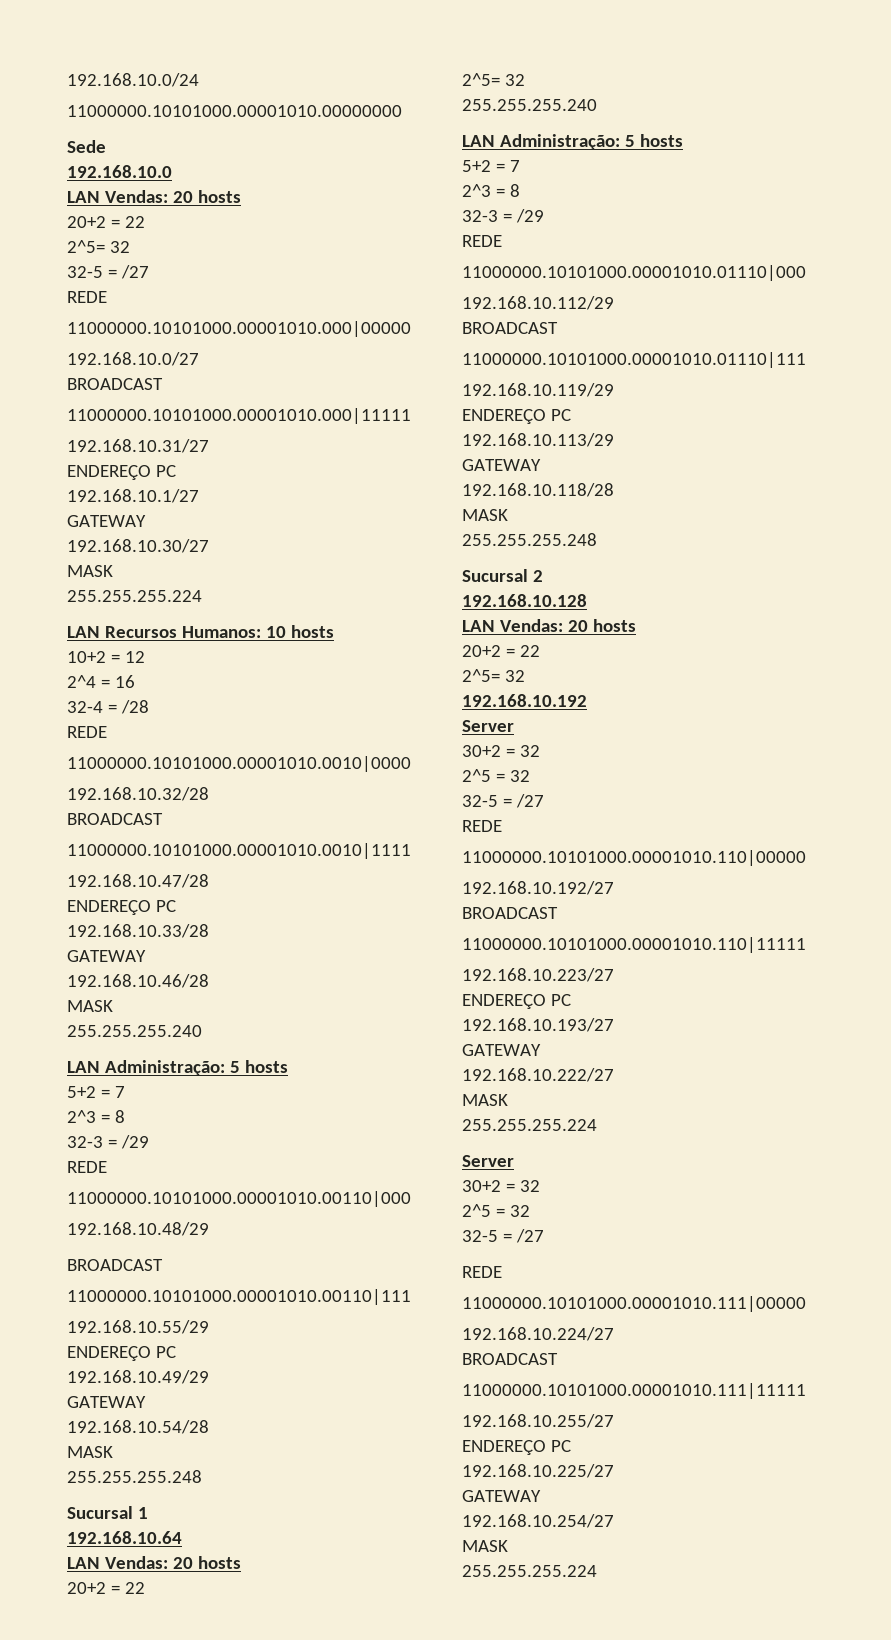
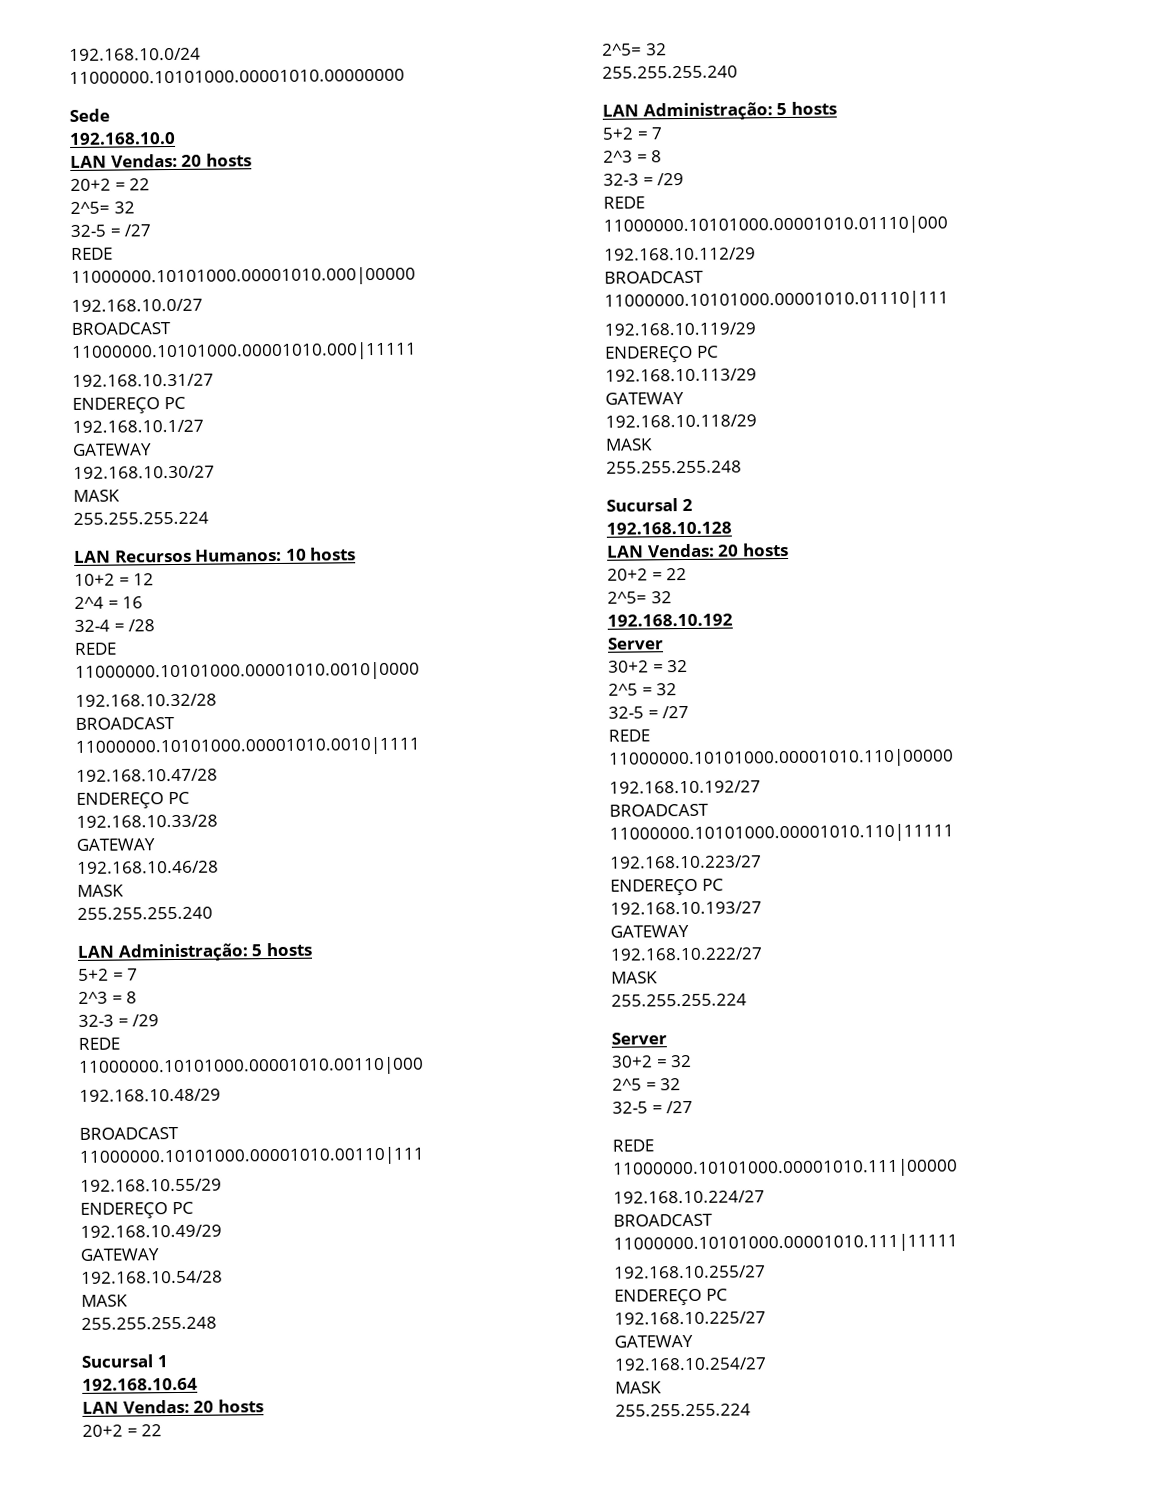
- 192.168.10.118/28
+ 192.168.10.118/29

